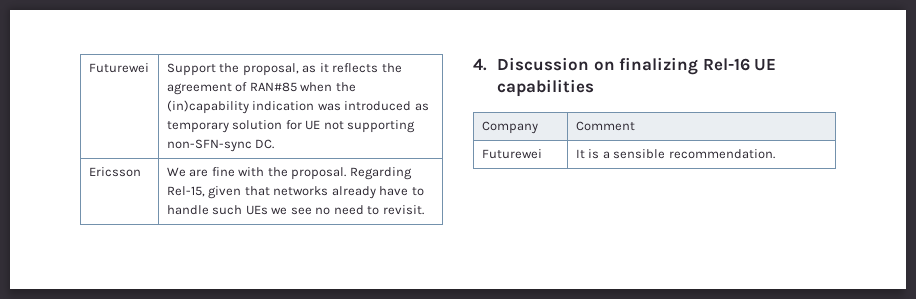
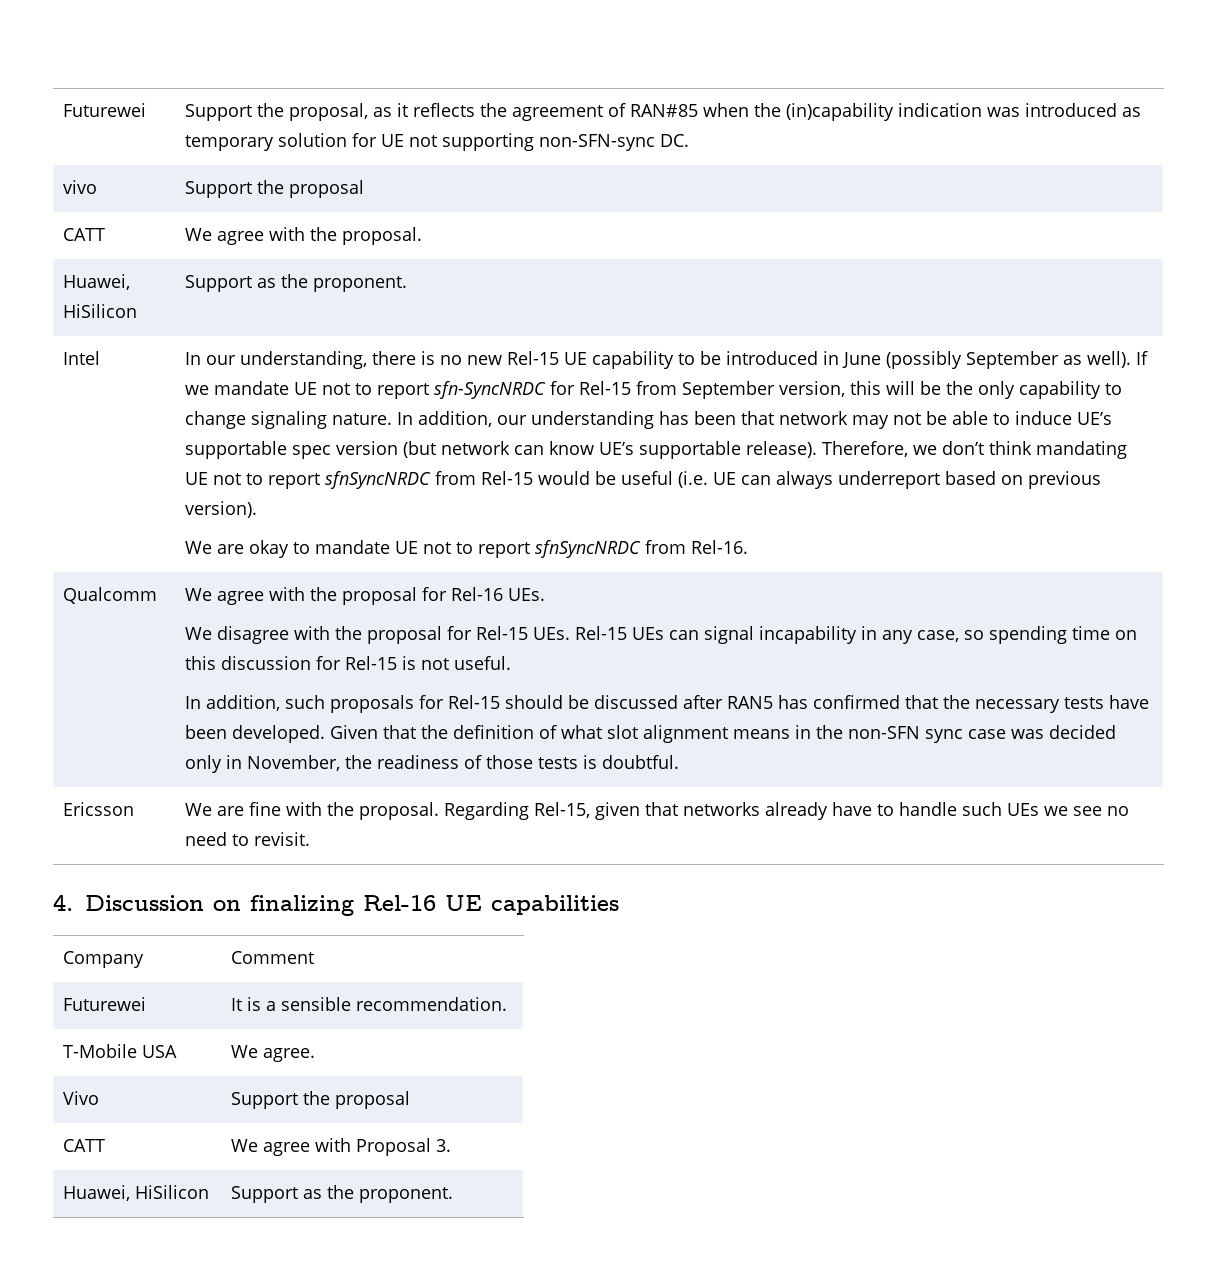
+ vivo | Support the proposal
+ CATT | We agree with the proposal.
+ Huawei, HiSilicon | Support as the proponent.
+ Intel | In our understanding, there is no new Rel-15 UE capability to be introduced in June (possibly September as well). If we mandate UE not to report sfn-SyncNRDC for Rel-15 from September version, this will be the only capability to change signaling nature. In addition, our understanding has been that network may not be able to induce UE’s supportable spec version (but network can know UE’s supportable release). Therefore, we don’t think mandating UE not to report sfnSyncNRDC from Rel-15 would be useful (i.e. UE can always underreport based on previous version).
+ We are okay to mandate UE not to report sfnSyncNRDC from Rel-16.
+ Qualcomm | We agree with the proposal for Rel-16 UEs.
+ We disagree with the proposal for Rel-15 UEs. Rel-15 UEs can signal incapability in any case, so spending time on this discussion for Rel-15 is not useful.
+ In addition, such proposals for Rel-15 should be discussed after RAN5 has confirmed that the necessary tests have been developed. Given that the definition of what slot alignment means in the non-SFN sync case was decided only in November, the readiness of those tests is doubtful.
+ T-Mobile USA | We agree.
+ Vivo | Support the proposal
+ CATT | We agree with Proposal 3.
+ Huawei, HiSilicon | Support as the proponent.

